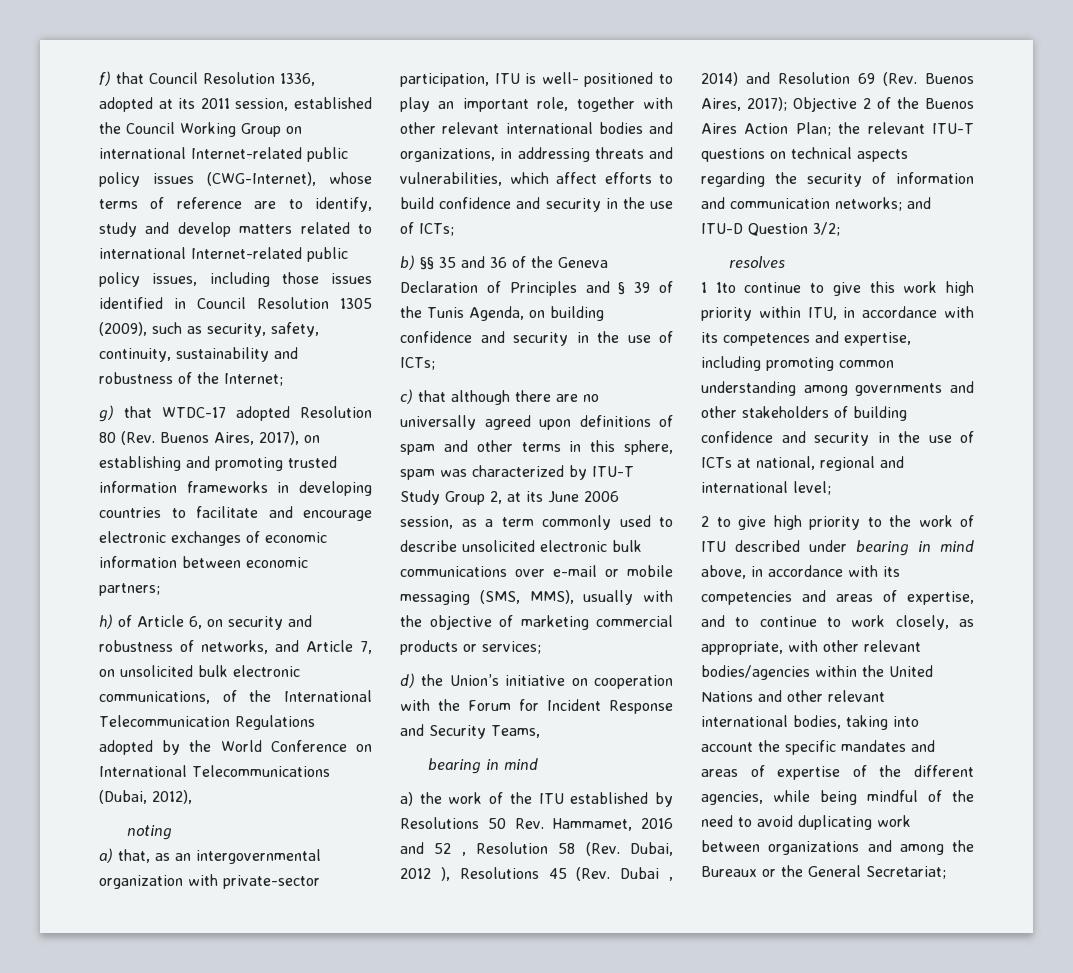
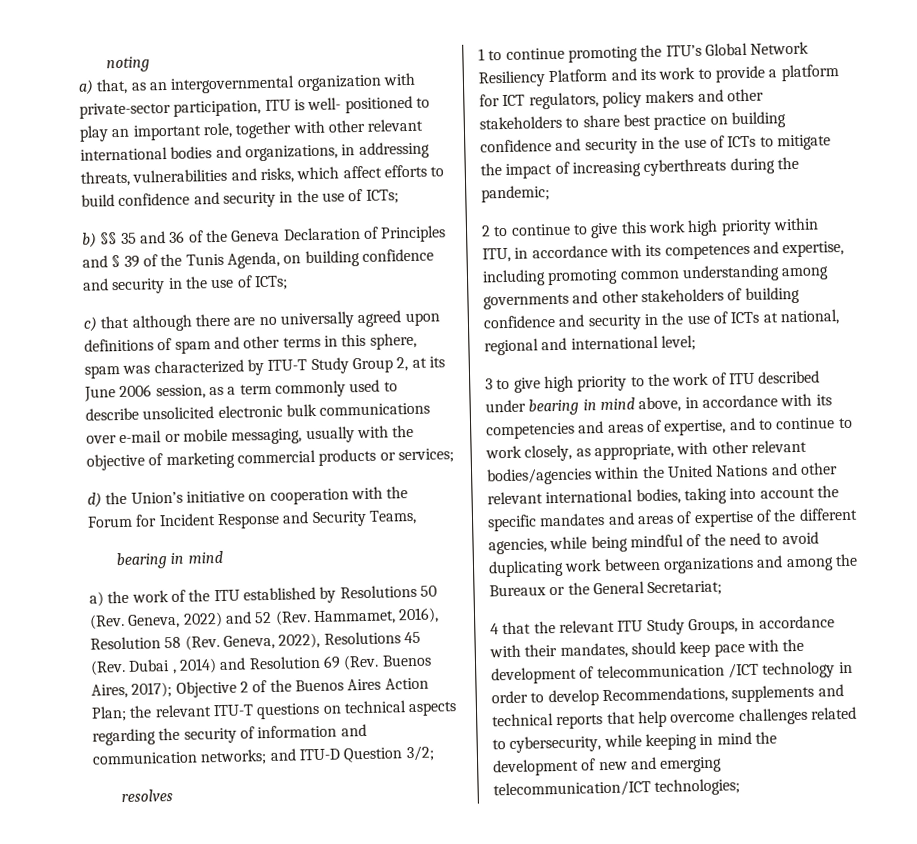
- f) that Council Resolution 1336, adopted at its 2011 session, established the Council Working Group on international Internet-related public policy issues (CWG-Internet), whose terms of reference are to identify, study and develop matters related to international Internet-related public policy issues, including those issues identified in Council Resolution 1305 (2009), such as security, safety, continuity, sustainability and robustness of the Internet;
- g) that WTDC-17 adopted Resolution 80 (Rev. Buenos Aires, 2017), on establishing and promoting trusted information frameworks in developing countries to facilitate and encourage electronic exchanges of economic information between economic partners;
- h) of Article 6, on security and robustness of networks, and Article 7, on unsolicited bulk electronic communications, of the International Telecommunication Regulations adopted by the World Conference on International Telecommunications (Dubai, 2012),
- a) that, as an intergovernmental organization with private-sector participation, ITU is well- positioned to play an important role, together with other relevant international bodies and organizations, in addressing threats and vulnerabilities, which affect efforts to build confidence and security in the use of ICTs;
+ a) that, as an intergovernmental organization with private-sector participation, ITU is well- positioned to play an important role, together with other relevant international bodies and organizations, in addressing threats, vulnerabilities and risks, which affect efforts to build confidence and security in the use of ICTs;
- c) that although there are no universally agreed upon definitions of spam and other terms in this sphere, spam was characterized by ITU-T Study Group 2, at its June 2006 session, as a term commonly used to describe unsolicited electronic bulk communications over e-mail or mobile messaging (SMS, MMS), usually with the objective of marketing commercial products or services;
+ c) that although there are no universally agreed upon definitions of spam and other terms in this sphere, spam was characterized by ITU-T Study Group 2, at its June 2006 session, as a term commonly used to describe unsolicited electronic bulk communications over e-mail or mobile messaging, usually with the objective of marketing commercial products or services;
- a) the work of the ITU established by Resolutions 50 Rev. Hammamet, 2016 and 52 , Resolution 58 (Rev. Dubai, 2012 ), Resolutions 45 (Rev. Dubai , 2014) and Resolution 69 (Rev. Buenos Aires, 2017); Objective 2 of the Buenos Aires Action Plan; the relevant ITU-T questions on technical aspects regarding the security of information and communication networks; and ITU-D Question 3/2;
+ a) the work of the ITU established by Resolutions 50 (Rev. Geneva, 2022) and 52 (Rev. Hammamet, 2016), Resolution 58 (Rev. Geneva, 2022), Resolutions 45 (Rev. Dubai , 2014) and Resolution 69 (Rev. Buenos Aires, 2017); Objective 2 of the Buenos Aires Action Plan; the relevant ITU-T questions on technical aspects regarding the security of information and communication networks; and ITU-D Question 3/2;
- 1 1to continue to give this work high priority within ITU, in accordance with its competences and expertise, including promoting common understanding among governments and other stakeholders of building confidence and security in the use of ICTs at national, regional and international level;
+ 1 to continue promoting the ITU’s Global Network Resiliency Platform and its work to provide a platform for ICT regulators, policy makers and other stakeholders to share best practice on building confidence and security in the use of ICTs to mitigate the impact of increasing cyberthreats during the pandemic;
+ 2 to continue to give this work high priority within ITU, in accordance with its competences and expertise, including promoting common understanding among governments and other stakeholders of building confidence and security in the use of ICTs at national, regional and international level;
- 2 to give high priority to the work of ITU described under bearing in mind above, in accordance with its competencies and areas of expertise, and to continue to work closely, as appropriate, with other relevant bodies/agencies within the United Nations and other relevant international bodies, taking into account the specific mandates and areas of expertise of the different agencies, while being mindful of the need to avoid duplicating work between organizations and among the Bureaux or the General Secretariat;
+ 3 to give high priority to the work of ITU described under bearing in mind above, in accordance with its competencies and areas of expertise, and to continue to work closely, as appropriate, with other relevant bodies/agencies within the United Nations and other relevant international bodies, taking into account the specific mandates and areas of expertise of the different agencies, while being mindful of the need to avoid duplicating work between organizations and among the Bureaux or the General Secretariat;
+ 4 that the relevant ITU Study Groups, in accordance with their mandates, should keep pace with the development of telecommunication /ICT technology in order to develop Recommendations, supplements and technical reports that help overcome challenges related to cybersecurity, while keeping in mind the development of new and emerging telecommunication/ICT technologies;

